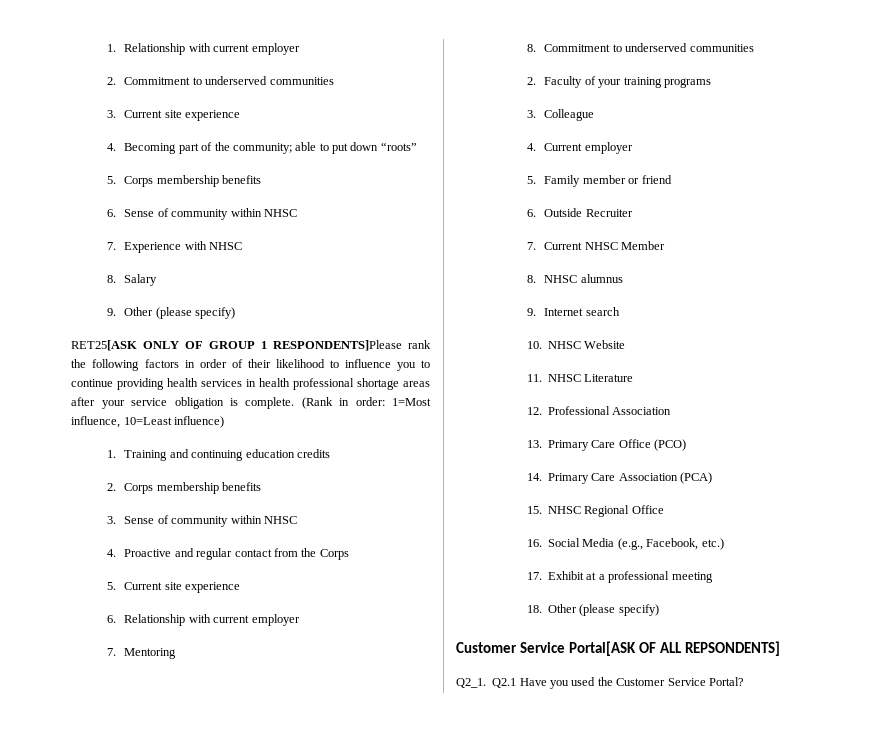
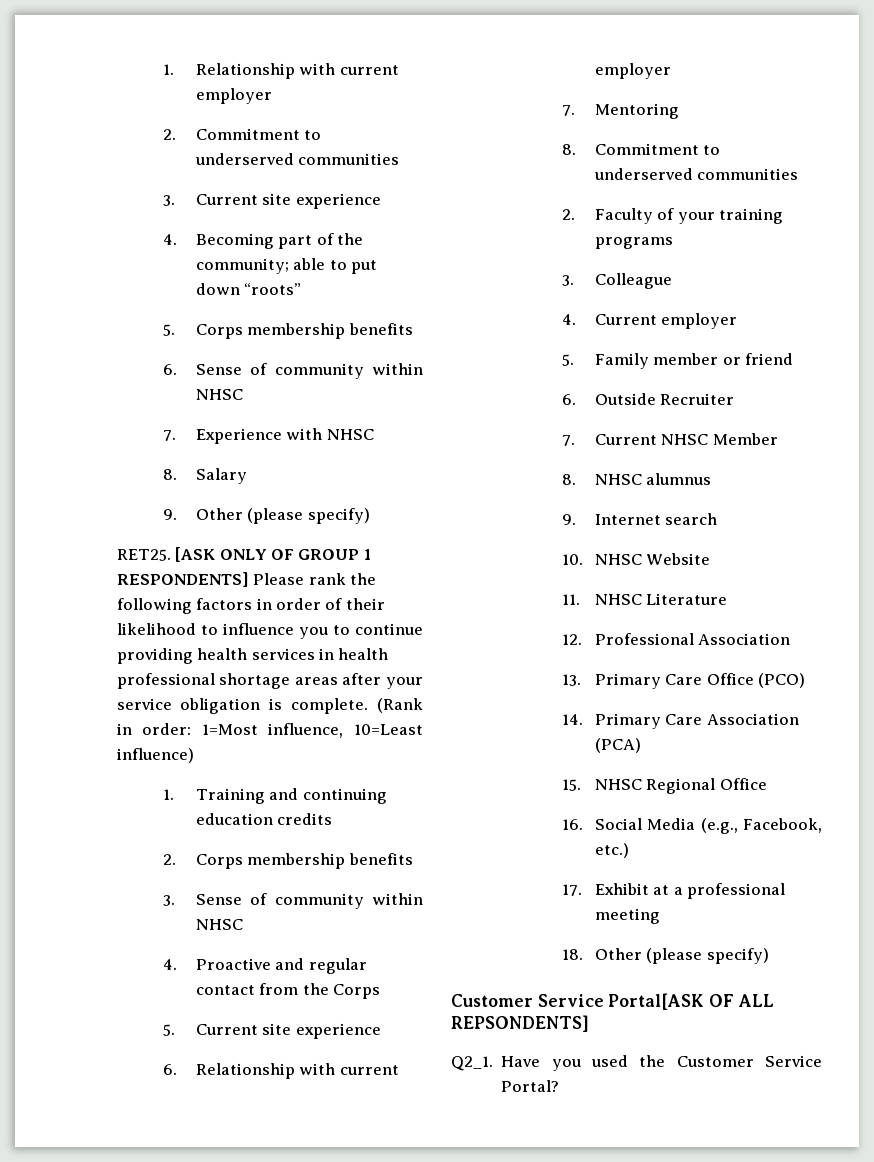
- RET25[ASK ONLY OF GROUP 1 RESPONDENTS]Please rank the following factors in order of their likelihood to influence you to continue providing health services in health professional shortage areas after your service obligation is complete.
+ RET25. [ASK ONLY OF GROUP 1 RESPONDENTS] Please rank the following factors in order of their likelihood to influence you to continue providing health services in health professional shortage areas after your service obligation is complete.
- Q2.1 Have you used the Customer Service Portal?
+ Have you used the Customer Service Portal?

